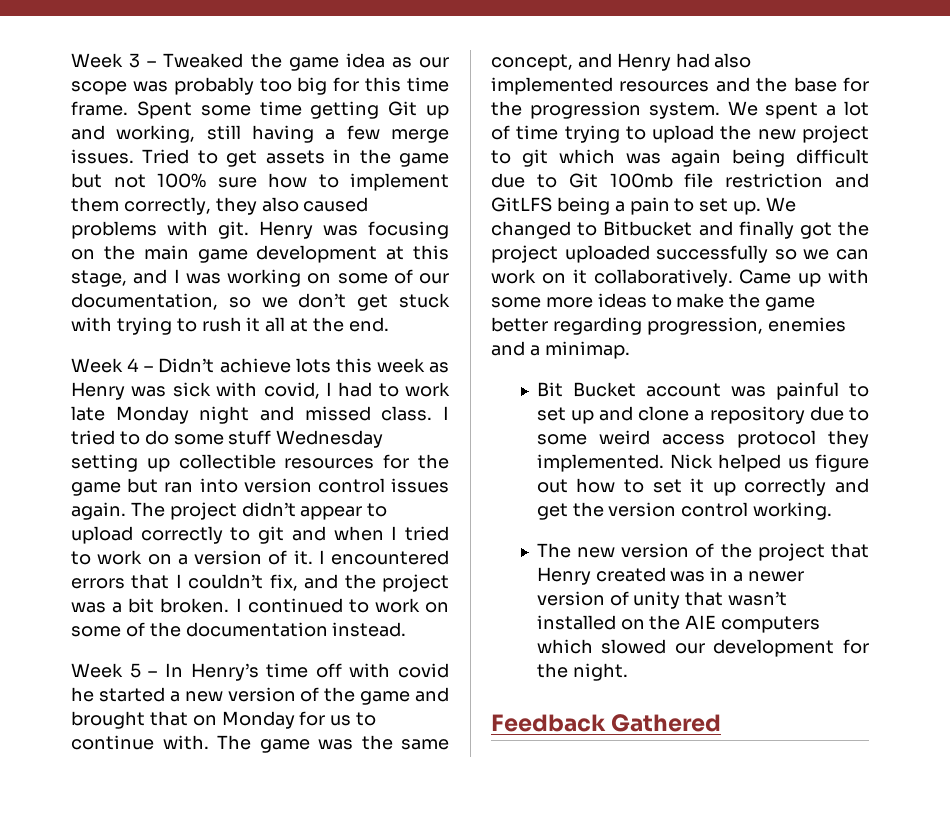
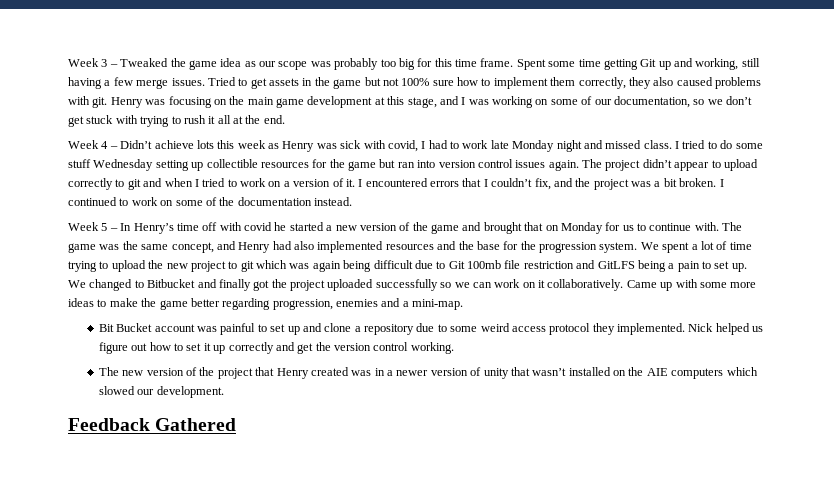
- Came up with some more ideas to make the game better regarding progression, enemies and a minimap.
+ Came up with some more ideas to make the game better regarding progression, enemies and a mini-map.
- The new version of the project that Henry created was in a newer version of unity that wasn’t installed on the AIE computers which slowed our development for the night.
+ The new version of the project that Henry created was in a newer version of unity that wasn’t installed on the AIE computers which slowed our development.

